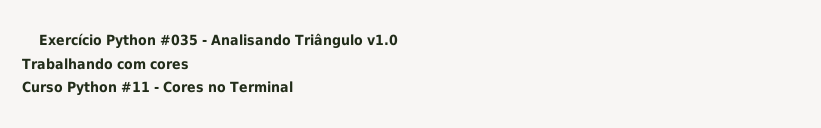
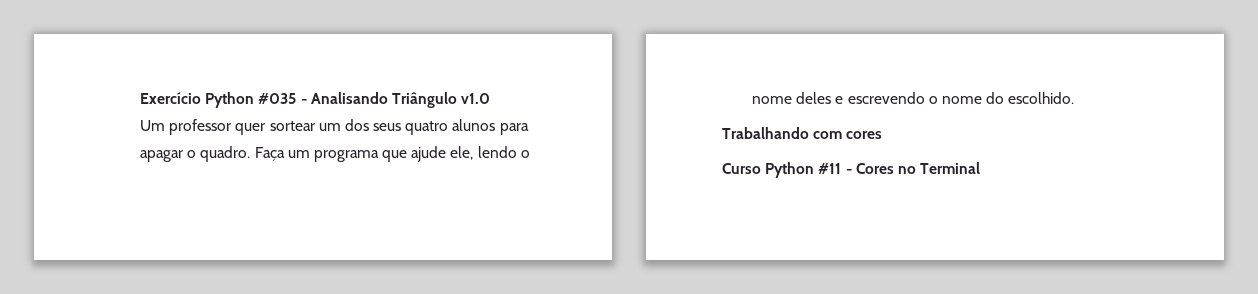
+ Um professor quer sortear um dos seus quatro alunos para apagar o quadro. Faça um programa que ajude ele, lendo o nome deles e escrevendo o nome do escolhido.

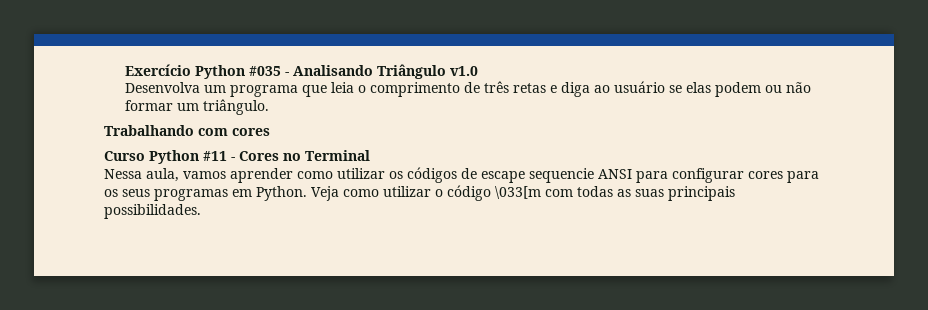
- Um professor quer sortear um dos seus quatro alunos para apagar o quadro. Faça um programa que ajude ele, lendo o nome deles e escrevendo o nome do escolhido.
+ Desenvolva um programa que leia o comprimento de três retas e diga ao usuário se elas podem ou não formar um triângulo.
+ Nessa aula, vamos aprender como utilizar os códigos de escape sequencie ANSI para configurar cores para os seus programas em Python. Veja como utilizar o código \033[m com todas as suas principais possibilidades.

